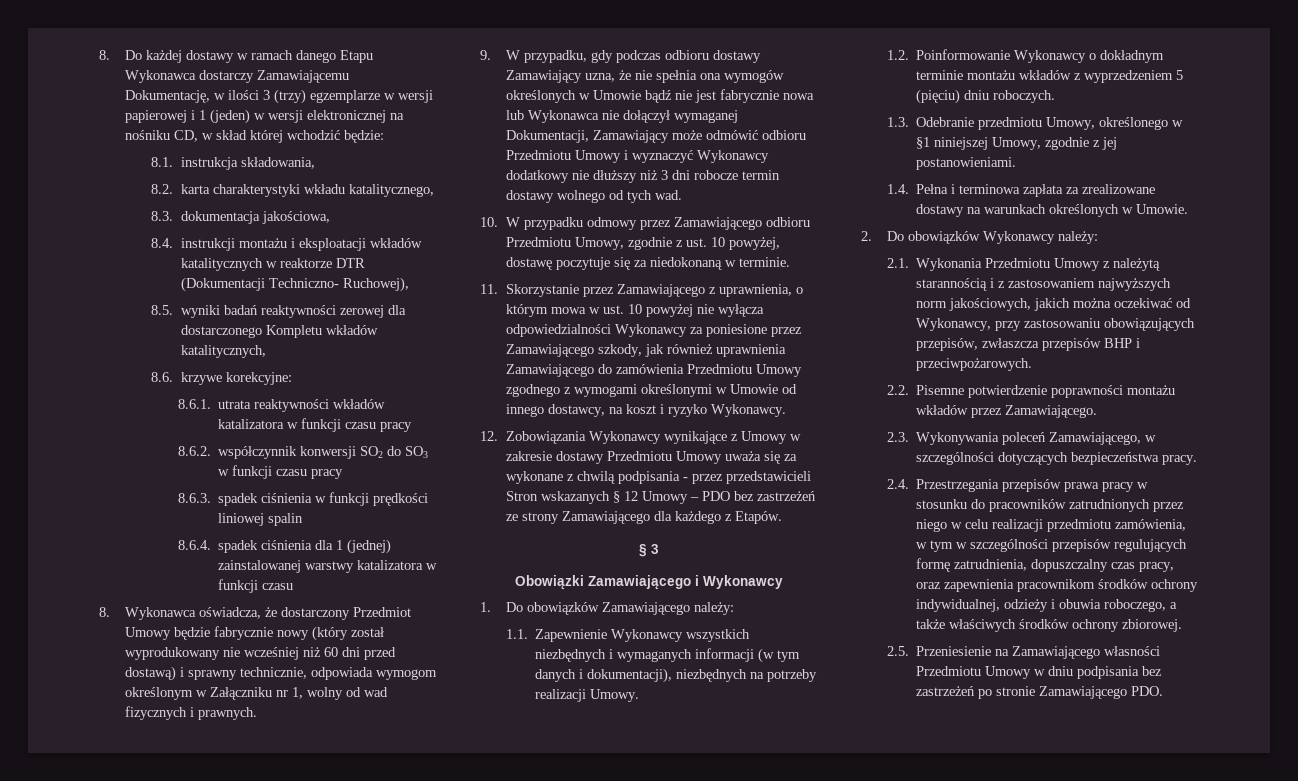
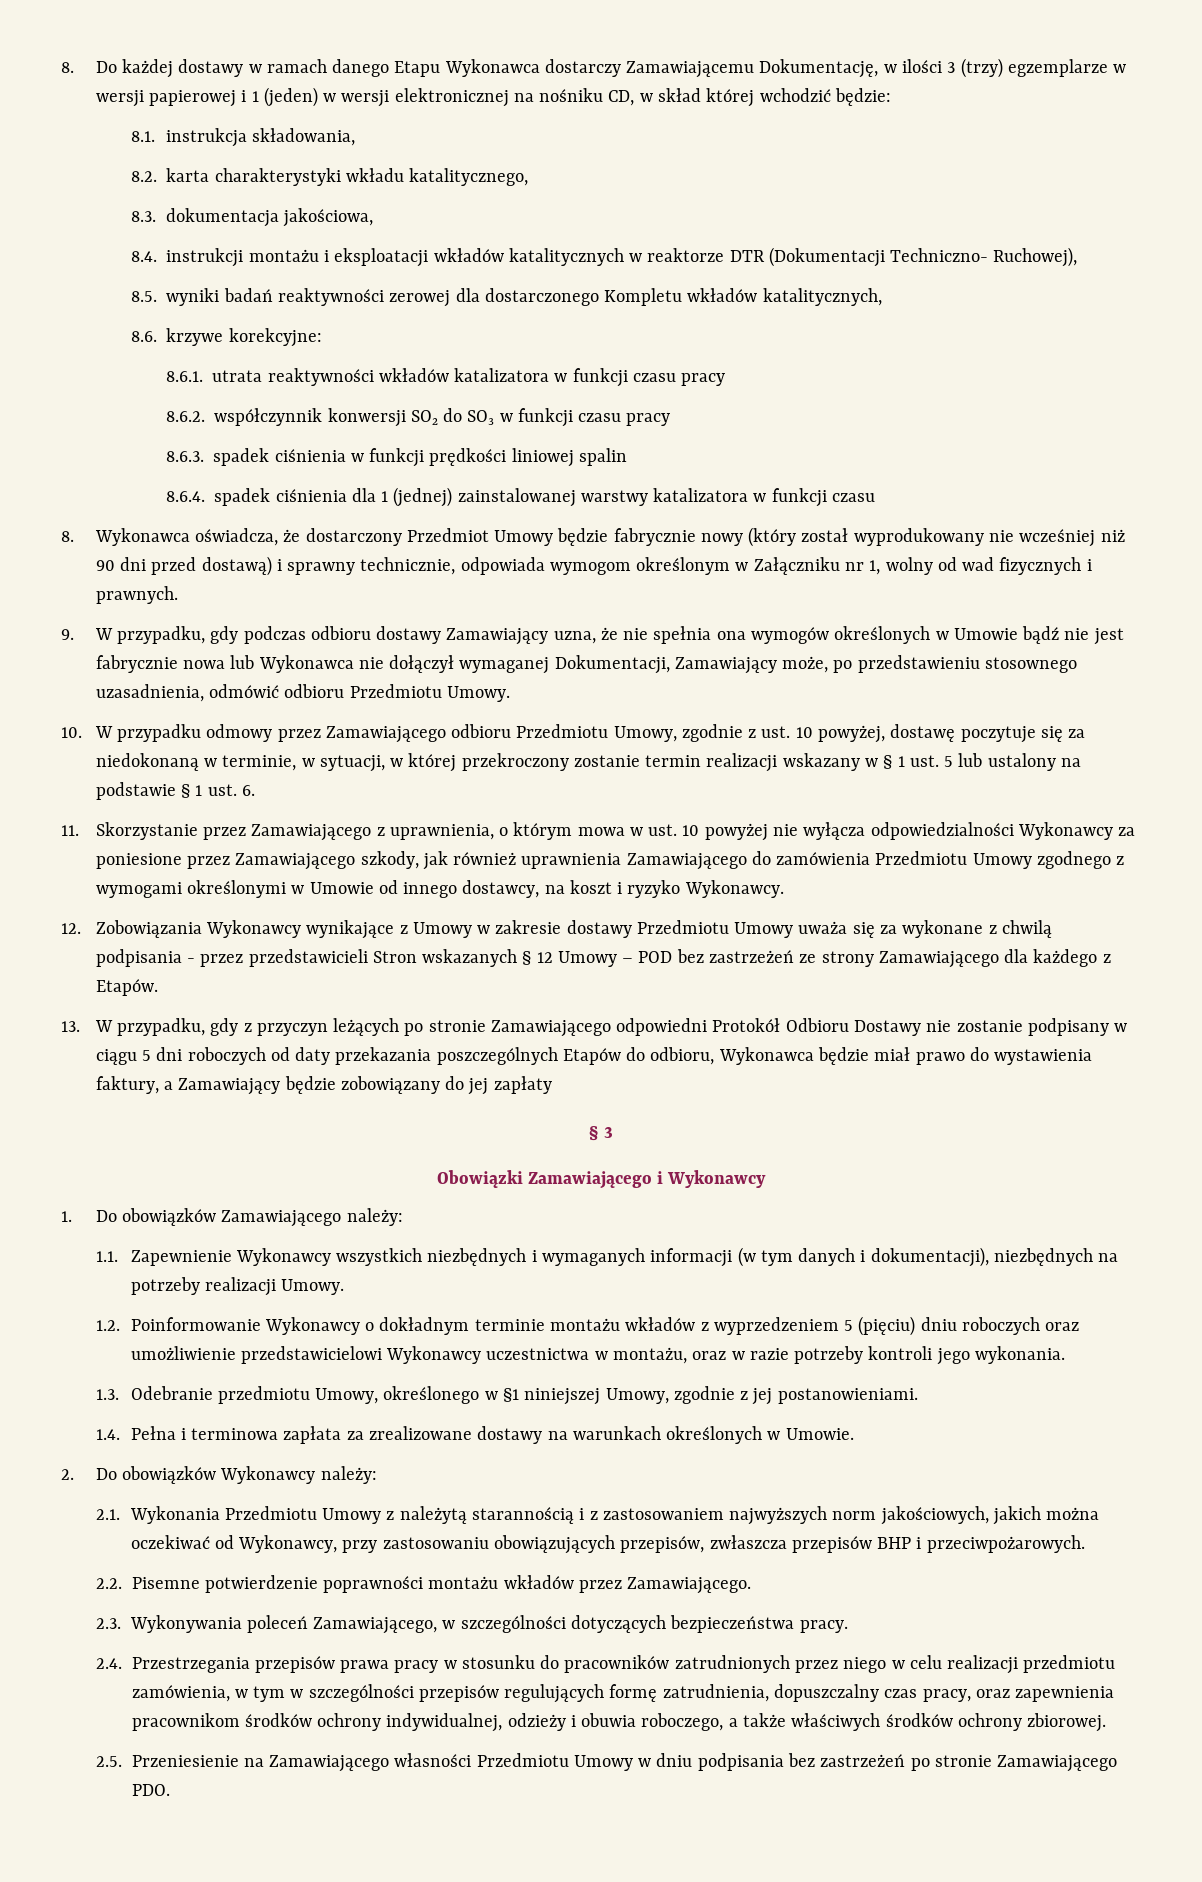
- 8. Wykonawca oświadcza, że dostarczony Przedmiot Umowy będzie fabrycznie nowy (który został wyprodukowany nie wcześniej niż 60 dni przed dostawą) i sprawny technicznie, odpowiada wymogom określonym w Załączniku nr 1, wolny od wad fizycznych i prawnych.
+ 8. Wykonawca oświadcza, że dostarczony Przedmiot Umowy będzie fabrycznie nowy (który został wyprodukowany nie wcześniej niż 90 dni przed dostawą) i sprawny technicznie, odpowiada wymogom określonym w Załączniku nr 1, wolny od wad fizycznych i prawnych.
- 9. W przypadku, gdy podczas odbioru dostawy Zamawiający uzna, że nie spełnia ona wymogów określonych w Umowie bądź nie jest fabrycznie nowa lub Wykonawca nie dołączył wymaganej Dokumentacji, Zamawiający może odmówić odbioru Przedmiotu Umowy i wyznaczyć Wykonawcy dodatkowy nie dłuższy niż 3 dni robocze termin dostawy wolnego od tych wad.
+ 9. W przypadku, gdy podczas odbioru dostawy Zamawiający uzna, że nie spełnia ona wymogów określonych w Umowie bądź nie jest fabrycznie nowa lub Wykonawca nie dołączył wymaganej Dokumentacji, Zamawiający może, po przedstawieniu stosownego uzasadnienia, odmówić odbioru Przedmiotu Umowy.
- 10. W przypadku odmowy przez Zamawiającego odbioru Przedmiotu Umowy, zgodnie z ust. 10 powyżej, dostawę poczytuje się za niedokonaną w terminie.
+ 10. W przypadku odmowy przez Zamawiającego odbioru Przedmiotu Umowy, zgodnie z ust. 10 powyżej, dostawę poczytuje się za niedokonaną w terminie, w sytuacji, w której przekroczony zostanie termin realizacji wskazany w § 1 ust. 5 lub ustalony na podstawie § 1 ust. 6.
- 12. Zobowiązania Wykonawcy wynikające z Umowy w zakresie dostawy Przedmiotu Umowy uważa się za wykonane z chwilą podpisania - przez przedstawicieli Stron wskazanych § 12 Umowy – PDO bez zastrzeżeń ze strony Zamawiającego dla każdego z Etapów.
+ 12. Zobowiązania Wykonawcy wynikające z Umowy w zakresie dostawy Przedmiotu Umowy uważa się za wykonane z chwilą podpisania - przez przedstawicieli Stron wskazanych § 12 Umowy – POD bez zastrzeżeń ze strony Zamawiającego dla każdego z Etapów.
+ 13. W przypadku, gdy z przyczyn leżących po stronie Zamawiającego odpowiedni Protokół Odbioru Dostawy nie zostanie podpisany w ciągu 5 dni roboczych od daty przekazania poszczególnych Etapów do odbioru, Wykonawca będzie miał prawo do wystawienia faktury, a Zamawiający będzie zobowiązany do jej zapłaty
- 1.2. Poinformowanie Wykonawcy o dokładnym terminie montażu wkładów z wyprzedzeniem 5 (pięciu) dniu roboczych.
+ 1.2. Poinformowanie Wykonawcy o dokładnym terminie montażu wkładów z wyprzedzeniem 5 (pięciu) dniu roboczych oraz umożliwienie przedstawicielowi Wykonawcy uczestnictwa w montażu, oraz w razie potrzeby kontroli jego wykonania.

